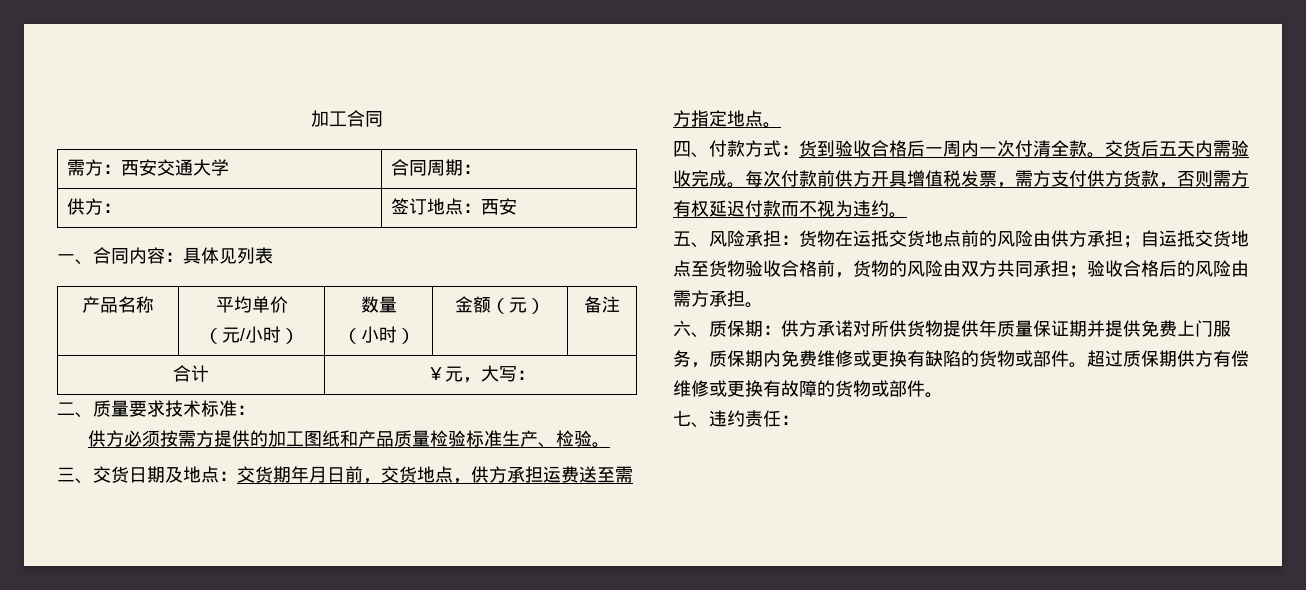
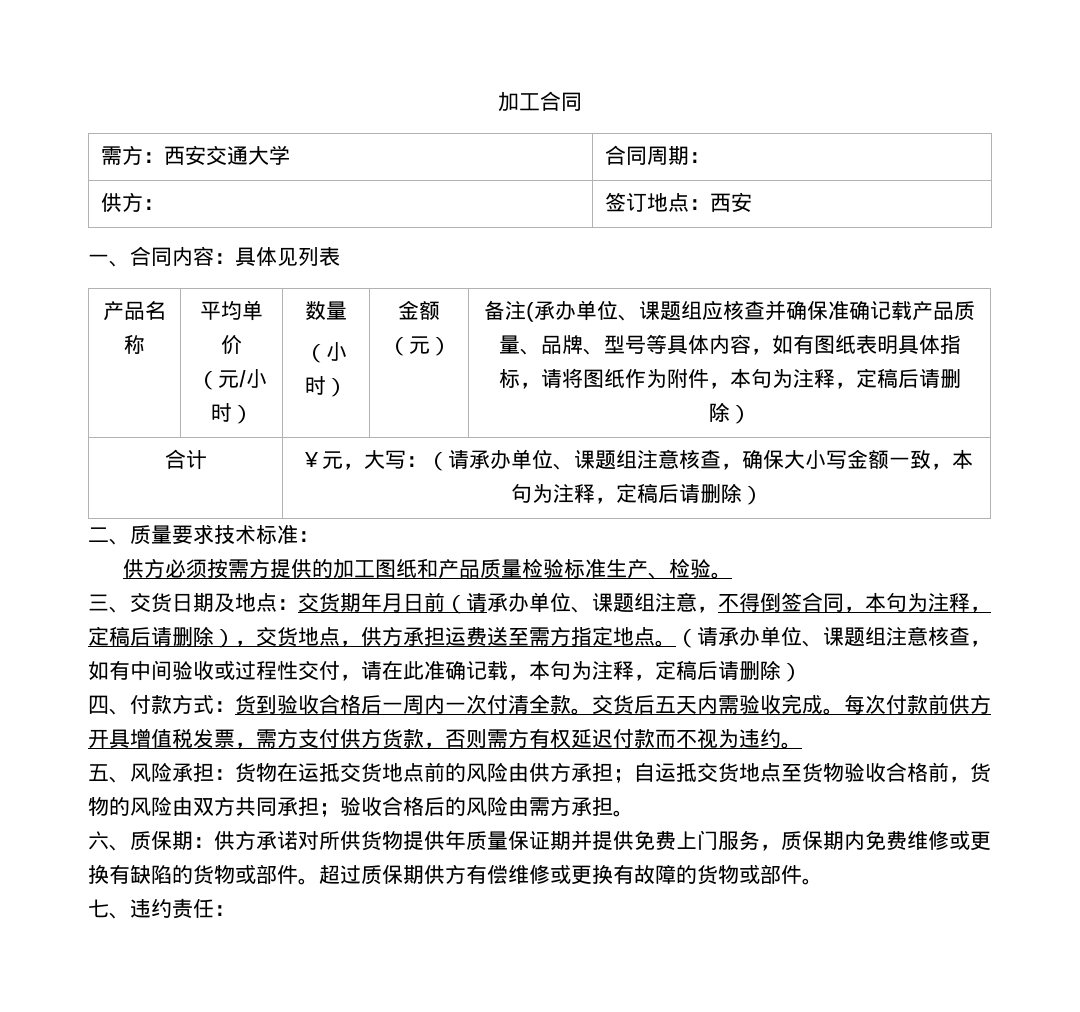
- 备注
- 合计 | ￥元，大写：
+ 备注(承办单位、课题组应核查并确保准确记载产品质量、品牌、型号等具体内容，如有图纸表明具体指标，请将图纸作为附件，本句为注释，定稿后请删除）
+ 合计 | ￥元，大写：（请承办单位、课题组注意核查，确保大小写金额一致，本句为注释，定稿后请删除）
- 三、交货日期及地点：交货期年月日前，交货地点，供方承担运费送至需方指定地点。
+ 三、交货日期及地点：交货期年月日前（请承办单位、课题组注意，不得倒签合同，本句为注释，定稿后请删除），交货地点，供方承担运费送至需方指定地点。（请承办单位、课题组注意核查，如有中间验收或过程性交付，请在此准确记载，本句为注释，定稿后请删除）

